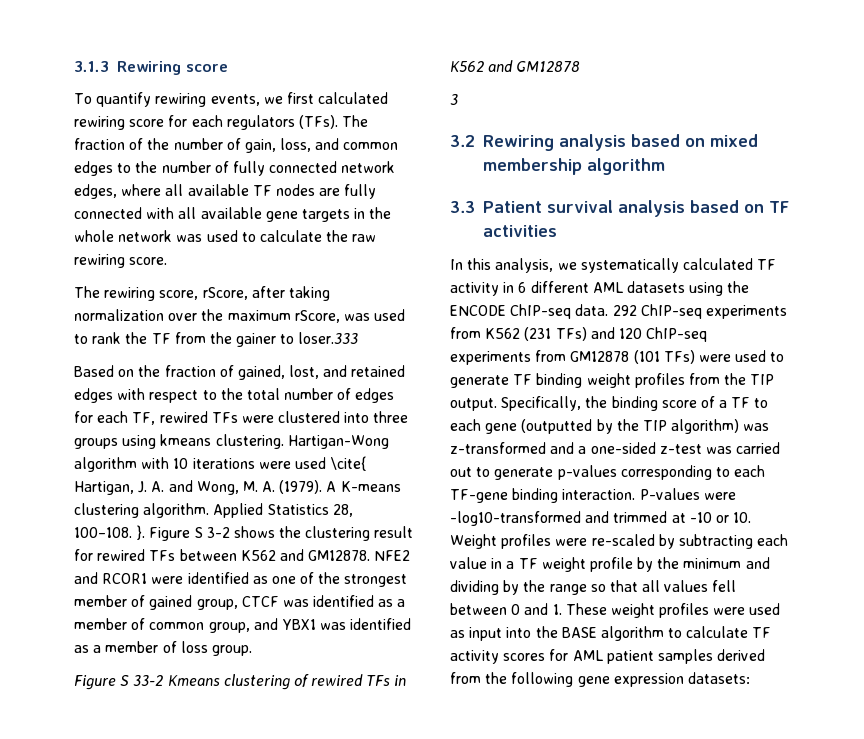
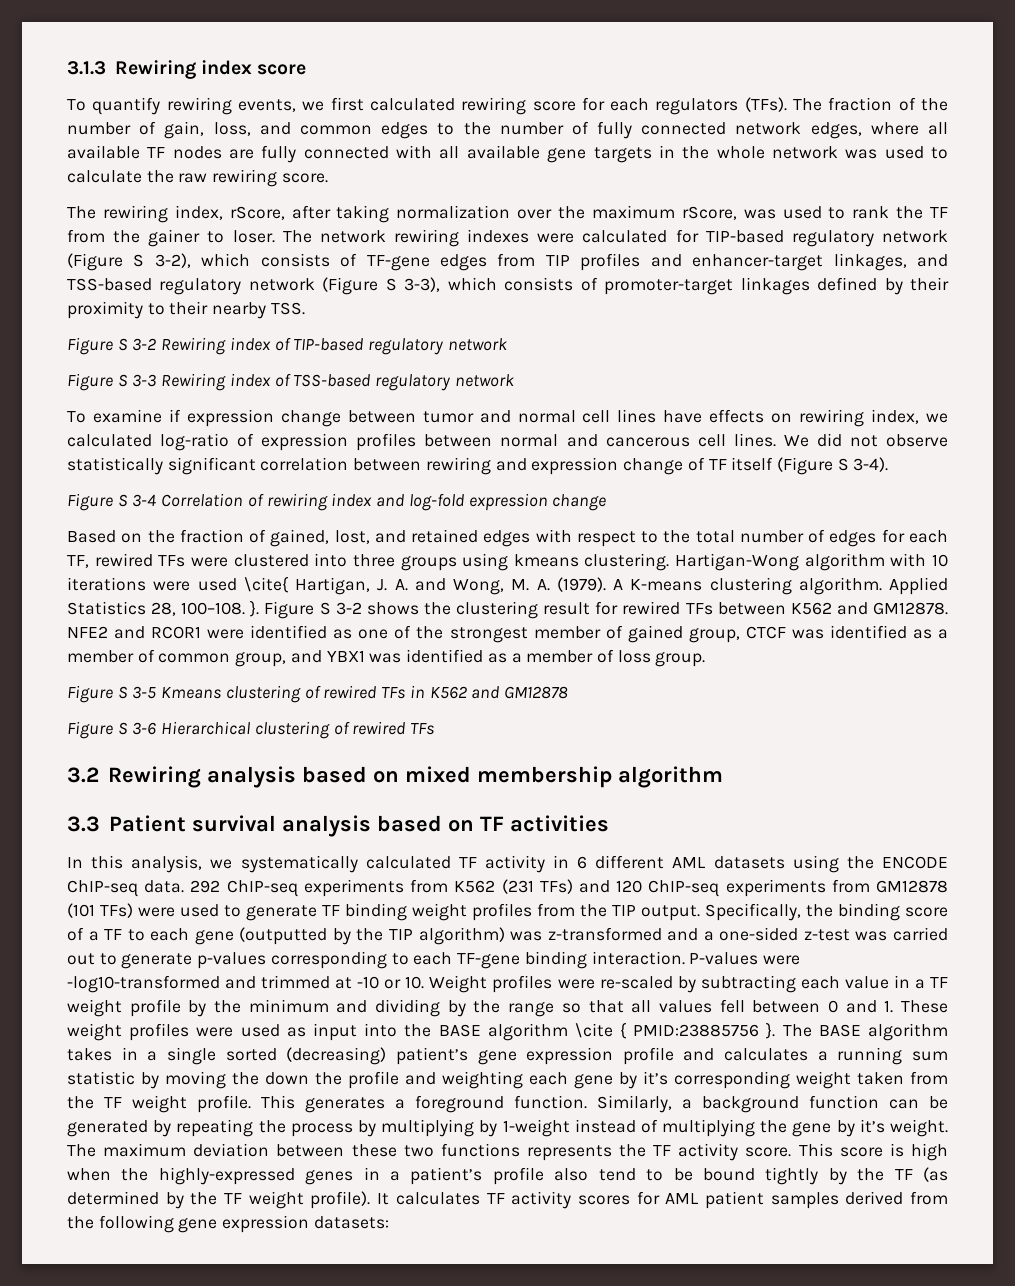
- 3.1.3 Rewiring score
+ 3.1.3 Rewiring index score
- The rewiring score, rScore, after taking normalization over the maximum rScore, was used to rank the TF from the gainer to loser.333
+ The rewiring index, rScore, after taking normalization over the maximum rScore, was used to rank the TF from the gainer to loser. The network rewiring indexes were calculated for TIP-based regulatory network (Figure S 3-2), which consists of TF-gene edges from TIP profiles and enhancer-target linkages, and TSS-based regulatory network (Figure S 3-3), which consists of promoter-target linkages defined by their proximity to their nearby TSS.
+ Figure S 3-2 Rewiring index of TIP-based regulatory network
+ Figure S 3-3 Rewiring index of TSS-based regulatory network
+ To examine if expression change between tumor and normal cell lines have effects on rewiring index, we calculated log-ratio of expression profiles between normal and cancerous cell lines. We did not observe statistically significant correlation between rewiring and expression change of TF itself (Figure S 3-4).
+ Figure S 3-4 Correlation of rewiring index and log-fold expression change
- Figure S 33-2 Kmeans clustering of rewired TFs in K562 and GM12878
+ Figure S 3-5 Kmeans clustering of rewired TFs in K562 and GM12878
- 3
+ Figure S 3-6 Hierarchical clustering of rewired TFs
- P-values were -log10-transformed and trimmed at -10 or 10. Weight profiles were re-scaled by subtracting each value in a TF weight profile by the minimum and dividing by the range so that all values fell between 0 and 1. These weight profiles were used as input into the BASE algorithm to calculate TF activity scores for AML patient samples derived from the following gene expression datasets:
+ P-values were -log10-transformed and trimmed at -10 or 10. Weight profiles were re-scaled by subtracting each value in a TF weight profile by the minimum and dividing by the range so that all values fell between 0 and 1. These weight profiles were used as input into the BASE algorithm \cite { PMID:23885756 }. The BASE algorithm takes in a single sorted (decreasing) patient’s gene expression profile and calculates a running sum statistic by moving the down the profile and weighting each gene by it’s corresponding weight taken from the TF weight profile. This generates a foreground function. Similarly, a background function can be generated by repeating the process by multiplying by 1-weight instead of multiplying the gene by it’s weight. The maximum deviation between these two functions represents the TF activity score. This score is high when the highly-expressed genes in a patient’s profile also tend to be bound tightly by the TF (as determined by the TF weight profile). It calculates TF activity scores for AML patient samples derived from the following gene expression datasets:

